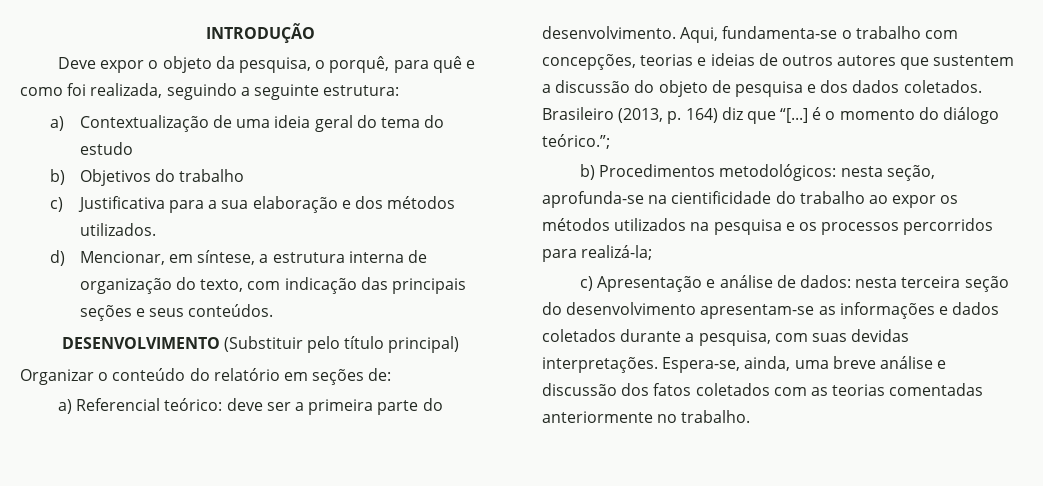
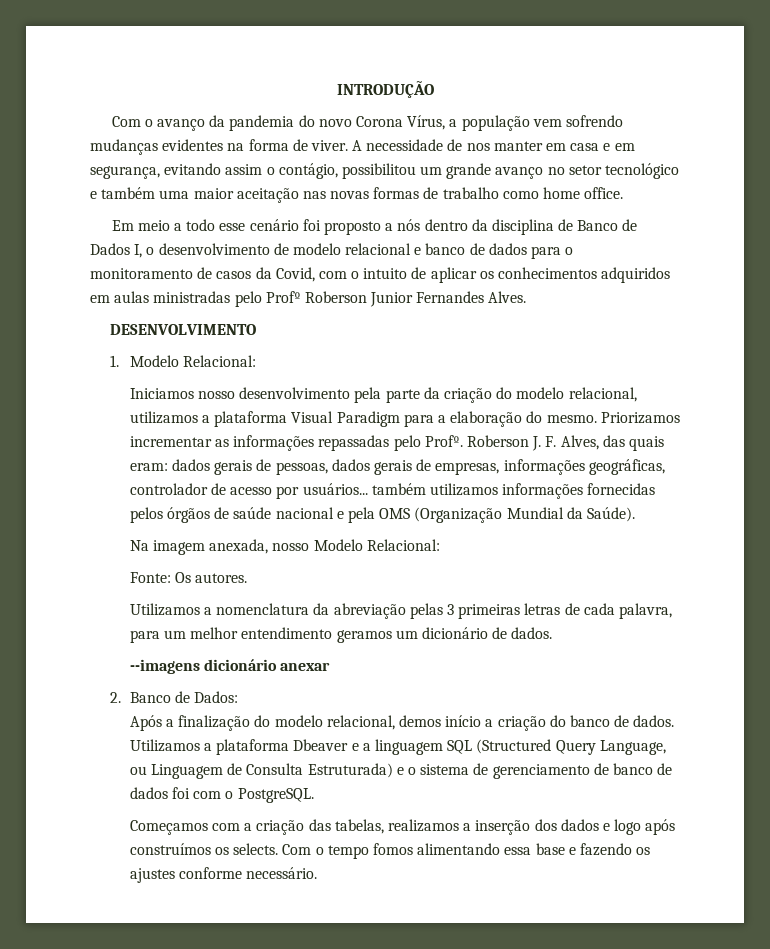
- Deve expor o objeto da pesquisa, o porquê, para quê e como foi realizada, seguindo a seguinte estrutura:
- a) Contextualização de uma ideia geral do tema do estudo
- b) Objetivos do trabalho
- c) Justificativa para a sua elaboração e dos métodos utilizados.
- d) Mencionar, em síntese, a estrutura interna de organização do texto, com indicação das principais seções e seus conteúdos.
- DESENVOLVIMENTO (Substituir pelo título principal)
- Organizar o conteúdo do relatório em seções de:
- a) Referencial teórico: deve ser a primeira parte do desenvolvimento. Aqui, fundamenta-se o trabalho com concepções, teorias e ideias de outros autores que sustentem a discussão do objeto de pesquisa e dos dados coletados. Brasileiro (2013, p. 164) diz que “[...] é o momento do diálogo teórico.”;
- b) Procedimentos metodológicos: nesta seção, aprofunda-se na cientificidade do trabalho ao expor os métodos utilizados na pesquisa e os processos percorridos para realizá-la;
- c) Apresentação e análise de dados: nesta terceira seção do desenvolvimento apresentam-se as informações e dados coletados durante a pesquisa, com suas devidas interpretações. Espera-se, ainda, uma breve análise e discussão dos fatos coletados com as teorias comentadas anteriormente no trabalho.
+ Com o avanço da pandemia do novo Corona Vírus, a população vem sofrendo mudanças evidentes na forma de viver. A necessidade de nos manter em casa e em segurança, evitando assim o contágio, possibilitou um grande avanço no setor tecnológico e também uma maior aceitação nas novas formas de trabalho como home office.
+ Em meio a todo esse cenário foi proposto a nós dentro da disciplina de Banco de Dados I, o desenvolvimento de modelo relacional e banco de dados para o monitoramento de casos da Covid, com o intuito de aplicar os conhecimentos adquiridos em aulas ministradas pelo Profº Roberson Junior Fernandes Alves.
+ DESENVOLVIMENTO
+ 1. Modelo Relacional:
+ Iniciamos nosso desenvolvimento pela parte da criação do modelo relacional, utilizamos a plataforma Visual Paradigm para a elaboração do mesmo. Priorizamos incrementar as informações repassadas pelo Profº. Roberson J. F. Alves, das quais eram: dados gerais de pessoas, dados gerais de empresas, informações geográficas, controlador de acesso por usuários... também utilizamos informações fornecidas pelos órgãos de saúde nacional e pela OMS (Organização Mundial da Saúde).
+ Na imagem anexada, nosso Modelo Relacional:
+ Fonte: Os autores.
+ Utilizamos a nomenclatura da abreviação pelas 3 primeiras letras de cada palavra, para um melhor entendimento geramos um dicionário de dados.
+ --imagens dicionário anexar
+ 2. Banco de Dados:
+ Após a finalização do modelo relacional, demos início a criação do banco de dados. Utilizamos a plataforma Dbeaver e a linguagem SQL (Structured Query Language, ou Linguagem de Consulta Estruturada) e o sistema de gerenciamento de banco de dados foi com o PostgreSQL.
+ Começamos com a criação das tabelas, realizamos a inserção dos dados e logo após construímos os selects. Com o tempo fomos alimentando essa base e fazendo os ajustes conforme necessário.

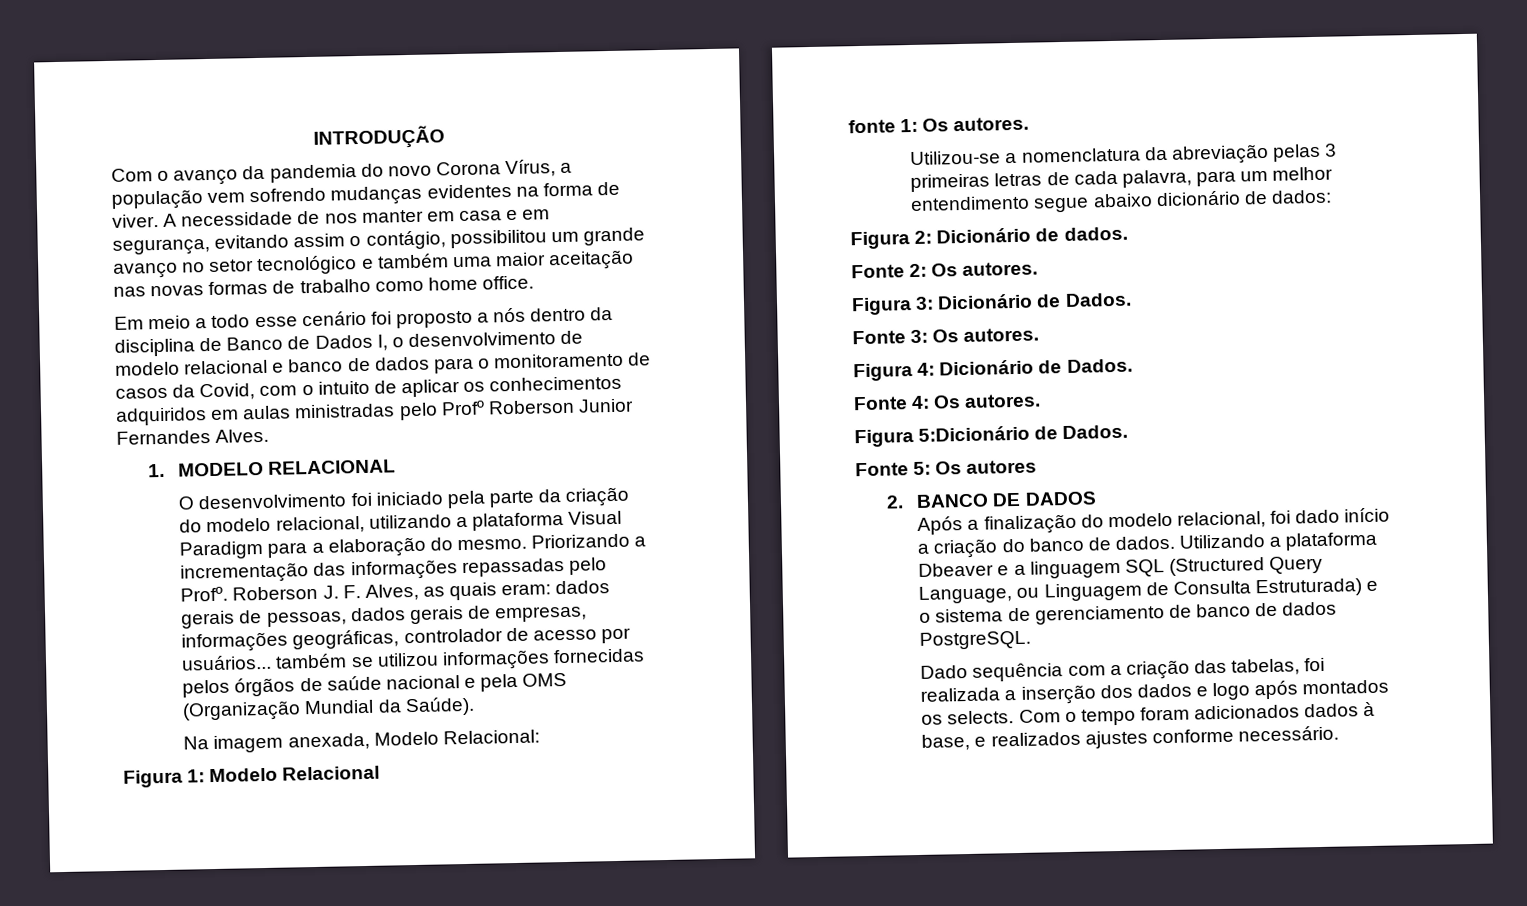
- DESENVOLVIMENTO
- 1. Modelo Relacional:
- Iniciamos nosso desenvolvimento pela parte da criação do modelo relacional, utilizamos a plataforma Visual Paradigm para a elaboração do mesmo.
+ 1. MODELO RELACIONAL
+ O desenvolvimento foi iniciado pela parte da criação do modelo relacional, utilizando a plataforma Visual Paradigm para a elaboração do mesmo.
- Priorizamos incrementar as informações repassadas pelo Profº.
+ Priorizando a incrementação das informações repassadas pelo Profº.
- Roberson J. F. Alves, das quais eram: dados gerais de pessoas, dados gerais de empresas, informações geográficas, controlador de acesso por usuários... também utilizamos informações fornecidas pelos órgãos de saúde nacional e pela OMS (Organização Mundial da Saúde).
+ Roberson J. F. Alves, as quais eram: dados gerais de pessoas, dados gerais de empresas, informações geográficas, controlador de acesso por usuários... também se utilizou informações fornecidas pelos órgãos de saúde nacional e pela OMS (Organização Mundial da Saúde).
- Na imagem anexada, nosso Modelo Relacional:
- Fonte: Os autores.
- Utilizamos a nomenclatura da abreviação pelas 3 primeiras letras de cada palavra, para um melhor entendimento geramos um dicionário de dados.
- --imagens dicionário anexar
- 2. Banco de Dados:
+ Na imagem anexada, Modelo Relacional:
+ Figura 1: Modelo Relacional
+ fonte 1: Os autores.
+ Utilizou-se a nomenclatura da abreviação pelas 3 primeiras letras de cada palavra, para um melhor entendimento segue abaixo dicionário de dados:
+ Figura 2: Dicionário de dados.
+ Fonte 2: Os autores.
+ Figura 3: Dicionário de Dados.
+ Fonte 3: Os autores.
+ Figura 4: Dicionário de Dados.
+ Fonte 4: Os autores.
+ Figura 5:Dicionário de Dados.
+ Fonte 5: Os autores
+ 2. BANCO DE DADOS
- Após a finalização do modelo relacional, demos início a criação do banco de dados.
+ Após a finalização do modelo relacional, foi dado início a criação do banco de dados.
- Utilizamos a plataforma Dbeaver e a linguagem SQL (Structured Query Language, ou Linguagem de Consulta Estruturada) e o sistema de gerenciamento de banco de dados foi com o PostgreSQL.
+ Utilizando a plataforma Dbeaver e a linguagem SQL (Structured Query Language, ou Linguagem de Consulta Estruturada) e o sistema de gerenciamento de banco de dados PostgreSQL.
- Começamos com a criação das tabelas, realizamos a inserção dos dados e logo após construímos os selects.
+ Dado sequência com a criação das tabelas, foi realizada a inserção dos dados e logo após montados os selects.
- Com o tempo fomos alimentando essa base e fazendo os ajustes conforme necessário.
+ Com o tempo foram adicionados dados à base, e realizados ajustes conforme necessário.

